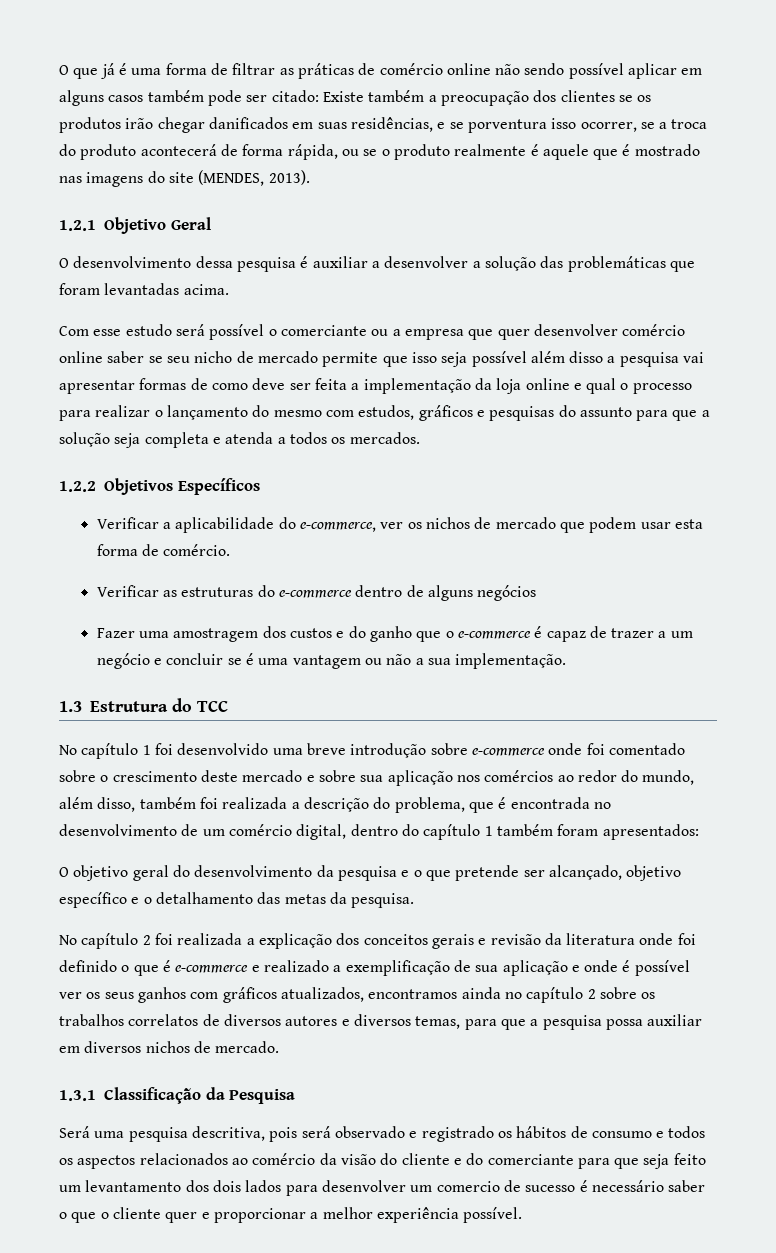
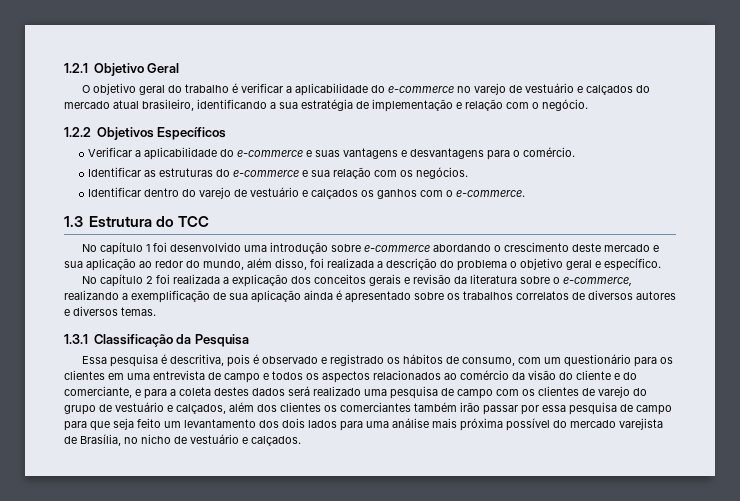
- O que já é uma forma de filtrar as práticas de comércio online não sendo possível aplicar em alguns casos também pode ser citado: Existe também a preocupação dos clientes se os produtos irão chegar danificados em suas residências, e se porventura isso ocorrer, se a troca do produto acontecerá de forma rápida, ou se o produto realmente é aquele que é mostrado nas imagens do site (MENDES, 2013).
  1.2.1 Objetivo Geral
- O desenvolvimento dessa pesquisa é auxiliar a desenvolver a solução das problemáticas que foram levantadas acima.
- Com esse estudo será possível o comerciante ou a empresa que quer desenvolver comércio online saber se seu nicho de mercado permite que isso seja possível além disso a pesquisa vai apresentar formas de como deve ser feita a implementação da loja online e qual o processo para realizar o lançamento do mesmo com estudos, gráficos e pesquisas do assunto para que a solução seja completa e atenda a todos os mercados.
+ O objetivo geral do trabalho é verificar a aplicabilidade do e-commerce no varejo de vestuário e calçados do mercado atual brasileiro, identificando a sua estratégia de implementação e relação com o negócio.
- Verificar a aplicabilidade do e-commerce, ver os nichos de mercado que podem usar esta forma de comércio.
+ Verificar a aplicabilidade do e-commerce e suas vantagens e desvantagens para o comércio.
- Verificar as estruturas do e-commerce dentro de alguns negócios
- Fazer uma amostragem dos custos e do ganho que o e-commerce é capaz de trazer a um negócio e concluir se é uma vantagem ou não a sua implementação.
+ Identificar as estruturas do e-commerce e sua relação com os negócios.
+ Identificar dentro do varejo de vestuário e calçados os ganhos com o e-commerce.
- No capítulo 1 foi desenvolvido uma breve introdução sobre e-commerce onde foi comentado sobre o crescimento deste mercado e sobre sua aplicação nos comércios ao redor do mundo, além disso, também foi realizada a descrição do problema, que é encontrada no desenvolvimento de um comércio digital, dentro do capítulo 1 também foram apresentados:
- O objetivo geral do desenvolvimento da pesquisa e o que pretende ser alcançado, objetivo específico e o detalhamento das metas da pesquisa.
+ No capítulo 1 foi desenvolvido uma introdução sobre e-commerce abordando o crescimento deste mercado e sua aplicação ao redor do mundo, além disso, foi realizada a descrição do problema o objetivo geral e específico.
- No capítulo 2 foi realizada a explicação dos conceitos gerais e revisão da literatura onde foi definido o que é e-commerce e realizado a exemplificação de sua aplicação e onde é possível ver os seus ganhos com gráficos atualizados, encontramos ainda no capítulo 2 sobre os trabalhos correlatos de diversos autores e diversos temas, para que a pesquisa possa auxiliar em diversos nichos de mercado.
+ No capítulo 2 foi realizada a explicação dos conceitos gerais e revisão da literatura sobre o e-commerce, realizando a exemplificação de sua aplicação ainda é apresentado sobre os trabalhos correlatos de diversos autores e diversos temas.
- Será uma pesquisa descritiva, pois será observado e registrado os hábitos de consumo e todos os aspectos relacionados ao comércio da visão do cliente e do comerciante para que seja feito um levantamento dos dois lados para desenvolver um comercio de sucesso é necessário saber o que o cliente quer e proporcionar a melhor experiência possível.
+ Essa pesquisa é descritiva, pois é observado e registrado os hábitos de consumo, com um questionário para os clientes em uma entrevista de campo e todos os aspectos relacionados ao comércio da visão do cliente e do comerciante, e para a coleta destes dados será realizado uma pesquisa de campo com os clientes de varejo do grupo de vestuário e calçados, além dos clientes os comerciantes também irão passar por essa pesquisa de campo para que seja feito um levantamento dos dois lados para uma análise mais próxima possível do mercado varejista de Brasília, no nicho de vestuário e calçados.

